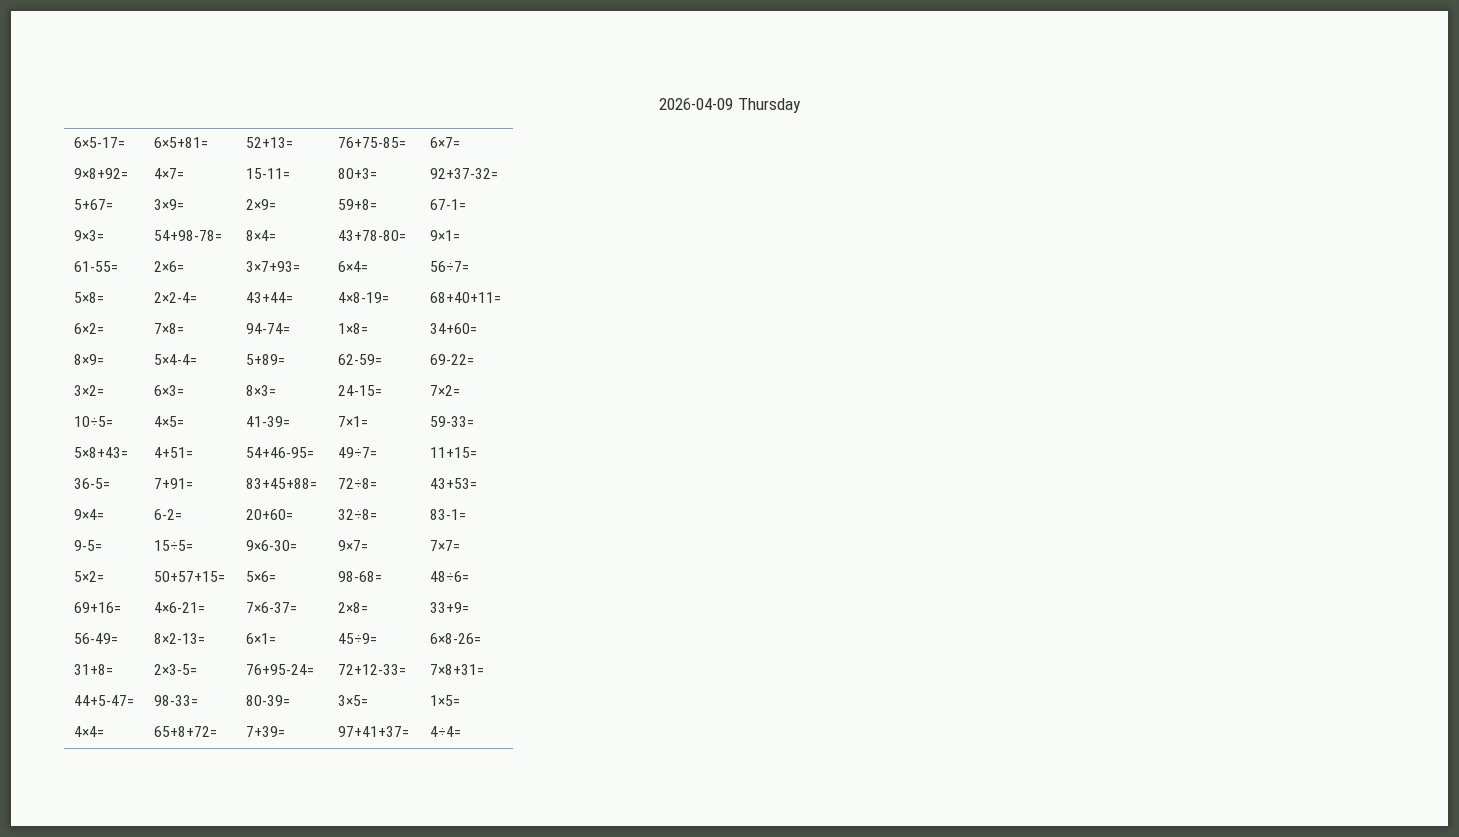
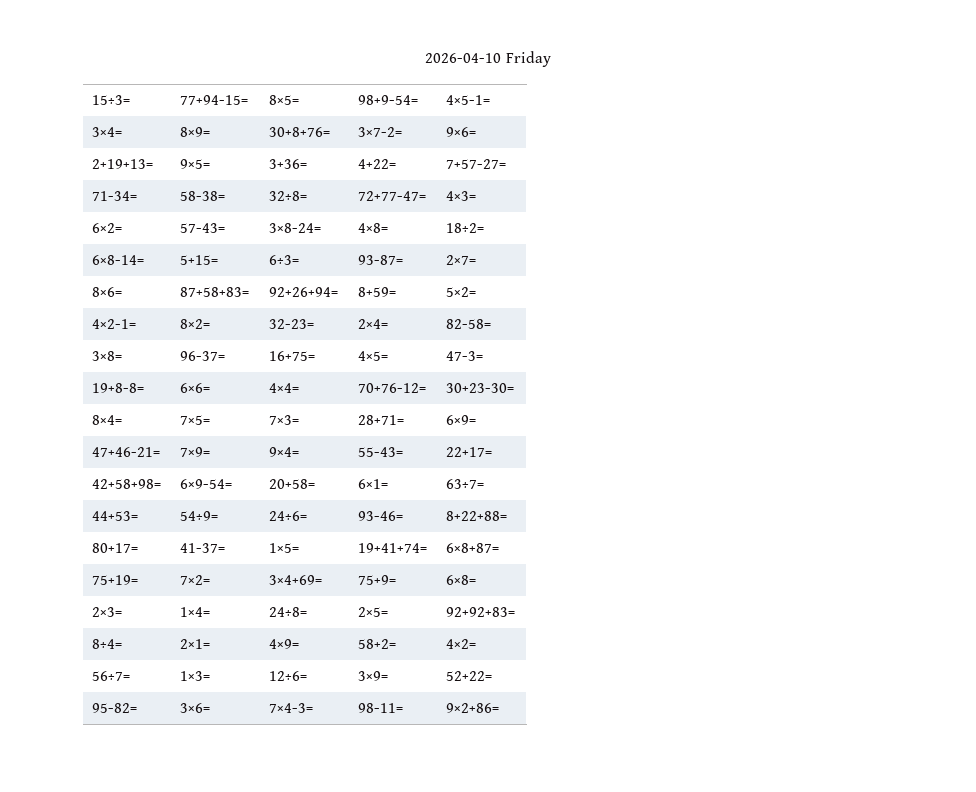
- 2026-04-09 Thursday
- 6×5-17= | 6×5+81= | 52+13= | 76+75-85= | 6×7=
- 9×8+92= | 4×7= | 15-11= | 80+3= | 92+37-32=
- 5+67= | 3×9= | 2×9= | 59+8= | 67-1=
- 9×3= | 54+98-78= | 8×4= | 43+78-80= | 9×1=
- 61-55= | 2×6= | 3×7+93= | 6×4= | 56÷7=
- 5×8= | 2×2-4= | 43+44= | 4×8-19= | 68+40+11=
- 6×2= | 7×8= | 94-74= | 1×8= | 34+60=
- 8×9= | 5×4-4= | 5+89= | 62-59= | 69-22=
- 3×2= | 6×3= | 8×3= | 24-15= | 7×2=
- 10÷5= | 4×5= | 41-39= | 7×1= | 59-33=
- 5×8+43= | 4+51= | 54+46-95= | 49÷7= | 11+15=
- 36-5= | 7+91= | 83+45+88= | 72÷8= | 43+53=
- 9×4= | 6-2= | 20+60= | 32÷8= | 83-1=
- 9-5= | 15÷5= | 9×6-30= | 9×7= | 7×7=
- 5×2= | 50+57+15= | 5×6= | 98-68= | 48÷6=
- 69+16= | 4×6-21= | 7×6-37= | 2×8= | 33+9=
- 56-49= | 8×2-13= | 6×1= | 45÷9= | 6×8-26=
- 31+8= | 2×3-5= | 76+95-24= | 72+12-33= | 7×8+31=
- 44+5-47= | 98-33= | 80-39= | 3×5= | 1×5=
- 4×4= | 65+8+72= | 7+39= | 97+41+37= | 4÷4=
+ 2026-04-10 Friday
+ 15÷3= | 77+94-15= | 8×5= | 98+9-54= | 4×5-1=
+ 3×4= | 8×9= | 30+8+76= | 3×7-2= | 9×6=
+ 2+19+13= | 9×5= | 3+36= | 4+22= | 7+57-27=
+ 71-34= | 58-38= | 32÷8= | 72+77-47= | 4×3=
+ 6×2= | 57-43= | 3×8-24= | 4×8= | 18÷2=
+ 6×8-14= | 5+15= | 6÷3= | 93-87= | 2×7=
+ 8×6= | 87+58+83= | 92+26+94= | 8+59= | 5×2=
+ 4×2-1= | 8×2= | 32-23= | 2×4= | 82-58=
+ 3×8= | 96-37= | 16+75= | 4×5= | 47-3=
+ 19+8-8= | 6×6= | 4×4= | 70+76-12= | 30+23-30=
+ 8×4= | 7×5= | 7×3= | 28+71= | 6×9=
+ 47+46-21= | 7×9= | 9×4= | 55-43= | 22+17=
+ 42+58+98= | 6×9-54= | 20+58= | 6×1= | 63÷7=
+ 44+53= | 54÷9= | 24÷6= | 93-46= | 8+22+88=
+ 80+17= | 41-37= | 1×5= | 19+41+74= | 6×8+87=
+ 75+19= | 7×2= | 3×4+69= | 75+9= | 6×8=
+ 2×3= | 1×4= | 24÷8= | 2×5= | 92+92+83=
+ 8÷4= | 2×1= | 4×9= | 58+2= | 4×2=
+ 56÷7= | 1×3= | 12÷6= | 3×9= | 52+22=
+ 95-82= | 3×6= | 7×4-3= | 98-11= | 9×2+86=

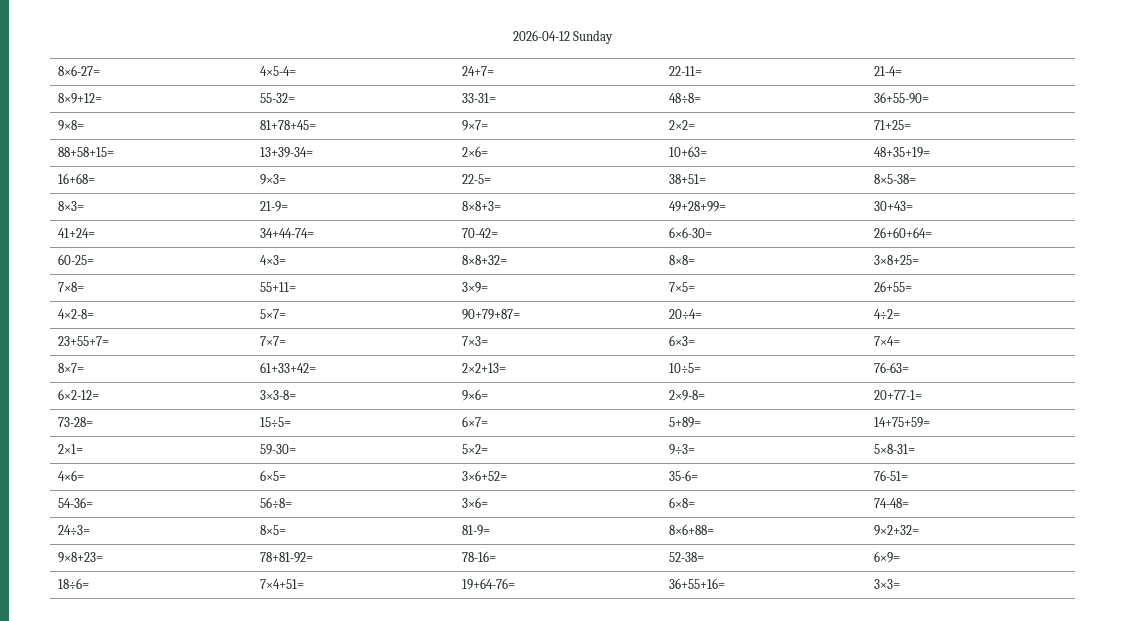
- 2026-04-10 Friday
- 15÷3= | 77+94-15= | 8×5= | 98+9-54= | 4×5-1=
- 3×4= | 8×9= | 30+8+76= | 3×7-2= | 9×6=
- 2+19+13= | 9×5= | 3+36= | 4+22= | 7+57-27=
- 71-34= | 58-38= | 32÷8= | 72+77-47= | 4×3=
- 6×2= | 57-43= | 3×8-24= | 4×8= | 18÷2=
- 6×8-14= | 5+15= | 6÷3= | 93-87= | 2×7=
- 8×6= | 87+58+83= | 92+26+94= | 8+59= | 5×2=
- 4×2-1= | 8×2= | 32-23= | 2×4= | 82-58=
- 3×8= | 96-37= | 16+75= | 4×5= | 47-3=
- 19+8-8= | 6×6= | 4×4= | 70+76-12= | 30+23-30=
- 8×4= | 7×5= | 7×3= | 28+71= | 6×9=
- 47+46-21= | 7×9= | 9×4= | 55-43= | 22+17=
- 42+58+98= | 6×9-54= | 20+58= | 6×1= | 63÷7=
- 44+53= | 54÷9= | 24÷6= | 93-46= | 8+22+88=
- 80+17= | 41-37= | 1×5= | 19+41+74= | 6×8+87=
- 75+19= | 7×2= | 3×4+69= | 75+9= | 6×8=
- 2×3= | 1×4= | 24÷8= | 2×5= | 92+92+83=
- 8÷4= | 2×1= | 4×9= | 58+2= | 4×2=
- 56÷7= | 1×3= | 12÷6= | 3×9= | 52+22=
- 95-82= | 3×6= | 7×4-3= | 98-11= | 9×2+86=
+ 2026-04-12 Sunday
+ 8×6-27= | 4×5-4= | 24+7= | 22-11= | 21-4=
+ 8×9+12= | 55-32= | 33-31= | 48÷8= | 36+55-90=
+ 9×8= | 81+78+45= | 9×7= | 2×2= | 71+25=
+ 88+58+15= | 13+39-34= | 2×6= | 10+63= | 48+35+19=
+ 16+68= | 9×3= | 22-5= | 38+51= | 8×5-38=
+ 8×3= | 21-9= | 8×8+3= | 49+28+99= | 30+43=
+ 41+24= | 34+44-74= | 70-42= | 6×6-30= | 26+60+64=
+ 60-25= | 4×3= | 8×8+32= | 8×8= | 3×8+25=
+ 7×8= | 55+11= | 3×9= | 7×5= | 26+55=
+ 4×2-8= | 5×7= | 90+79+87= | 20÷4= | 4÷2=
+ 23+55+7= | 7×7= | 7×3= | 6×3= | 7×4=
+ 8×7= | 61+33+42= | 2×2+13= | 10÷5= | 76-63=
+ 6×2-12= | 3×3-8= | 9×6= | 2×9-8= | 20+77-1=
+ 73-28= | 15÷5= | 6×7= | 5+89= | 14+75+59=
+ 2×1= | 59-30= | 5×2= | 9÷3= | 5×8-31=
+ 4×6= | 6×5= | 3×6+52= | 35-6= | 76-51=
+ 54-36= | 56÷8= | 3×6= | 6×8= | 74-48=
+ 24÷3= | 8×5= | 81-9= | 8×6+88= | 9×2+32=
+ 9×8+23= | 78+81-92= | 78-16= | 52-38= | 6×9=
+ 18÷6= | 7×4+51= | 19+64-76= | 36+55+16= | 3×3=

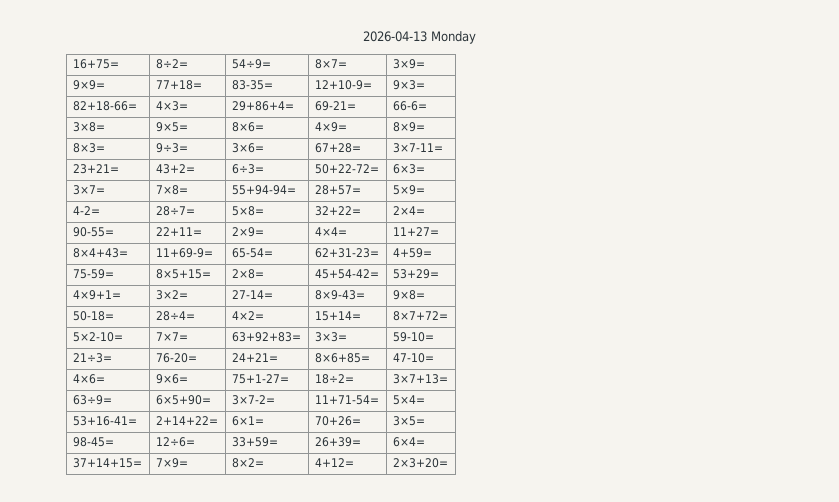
- 2026-04-12 Sunday
- 8×6-27= | 4×5-4= | 24+7= | 22-11= | 21-4=
- 8×9+12= | 55-32= | 33-31= | 48÷8= | 36+55-90=
- 9×8= | 81+78+45= | 9×7= | 2×2= | 71+25=
- 88+58+15= | 13+39-34= | 2×6= | 10+63= | 48+35+19=
- 16+68= | 9×3= | 22-5= | 38+51= | 8×5-38=
- 8×3= | 21-9= | 8×8+3= | 49+28+99= | 30+43=
- 41+24= | 34+44-74= | 70-42= | 6×6-30= | 26+60+64=
- 60-25= | 4×3= | 8×8+32= | 8×8= | 3×8+25=
- 7×8= | 55+11= | 3×9= | 7×5= | 26+55=
- 4×2-8= | 5×7= | 90+79+87= | 20÷4= | 4÷2=
- 23+55+7= | 7×7= | 7×3= | 6×3= | 7×4=
- 8×7= | 61+33+42= | 2×2+13= | 10÷5= | 76-63=
- 6×2-12= | 3×3-8= | 9×6= | 2×9-8= | 20+77-1=
- 73-28= | 15÷5= | 6×7= | 5+89= | 14+75+59=
- 2×1= | 59-30= | 5×2= | 9÷3= | 5×8-31=
- 4×6= | 6×5= | 3×6+52= | 35-6= | 76-51=
- 54-36= | 56÷8= | 3×6= | 6×8= | 74-48=
- 24÷3= | 8×5= | 81-9= | 8×6+88= | 9×2+32=
- 9×8+23= | 78+81-92= | 78-16= | 52-38= | 6×9=
- 18÷6= | 7×4+51= | 19+64-76= | 36+55+16= | 3×3=
+ 2026-04-13 Monday
+ 16+75= | 8÷2= | 54÷9= | 8×7= | 3×9=
+ 9×9= | 77+18= | 83-35= | 12+10-9= | 9×3=
+ 82+18-66= | 4×3= | 29+86+4= | 69-21= | 66-6=
+ 3×8= | 9×5= | 8×6= | 4×9= | 8×9=
+ 8×3= | 9÷3= | 3×6= | 67+28= | 3×7-11=
+ 23+21= | 43+2= | 6÷3= | 50+22-72= | 6×3=
+ 3×7= | 7×8= | 55+94-94= | 28+57= | 5×9=
+ 4-2= | 28÷7= | 5×8= | 32+22= | 2×4=
+ 90-55= | 22+11= | 2×9= | 4×4= | 11+27=
+ 8×4+43= | 11+69-9= | 65-54= | 62+31-23= | 4+59=
+ 75-59= | 8×5+15= | 2×8= | 45+54-42= | 53+29=
+ 4×9+1= | 3×2= | 27-14= | 8×9-43= | 9×8=
+ 50-18= | 28÷4= | 4×2= | 15+14= | 8×7+72=
+ 5×2-10= | 7×7= | 63+92+83= | 3×3= | 59-10=
+ 21÷3= | 76-20= | 24+21= | 8×6+85= | 47-10=
+ 4×6= | 9×6= | 75+1-27= | 18÷2= | 3×7+13=
+ 63÷9= | 6×5+90= | 3×7-2= | 11+71-54= | 5×4=
+ 53+16-41= | 2+14+22= | 6×1= | 70+26= | 3×5=
+ 98-45= | 12÷6= | 33+59= | 26+39= | 6×4=
+ 37+14+15= | 7×9= | 8×2= | 4+12= | 2×3+20=

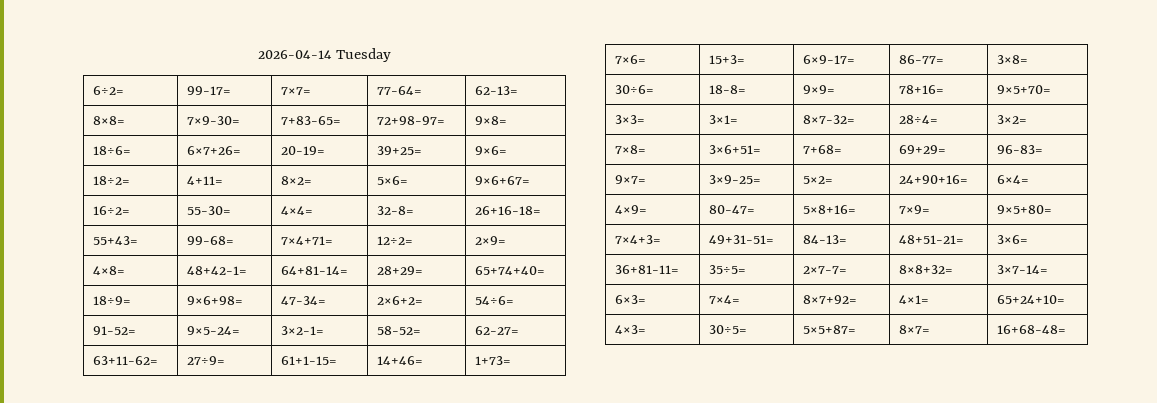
- 2026-04-13 Monday
- 16+75= | 8÷2= | 54÷9= | 8×7= | 3×9=
- 9×9= | 77+18= | 83-35= | 12+10-9= | 9×3=
- 82+18-66= | 4×3= | 29+86+4= | 69-21= | 66-6=
- 3×8= | 9×5= | 8×6= | 4×9= | 8×9=
- 8×3= | 9÷3= | 3×6= | 67+28= | 3×7-11=
- 23+21= | 43+2= | 6÷3= | 50+22-72= | 6×3=
- 3×7= | 7×8= | 55+94-94= | 28+57= | 5×9=
- 4-2= | 28÷7= | 5×8= | 32+22= | 2×4=
- 90-55= | 22+11= | 2×9= | 4×4= | 11+27=
- 8×4+43= | 11+69-9= | 65-54= | 62+31-23= | 4+59=
- 75-59= | 8×5+15= | 2×8= | 45+54-42= | 53+29=
- 4×9+1= | 3×2= | 27-14= | 8×9-43= | 9×8=
- 50-18= | 28÷4= | 4×2= | 15+14= | 8×7+72=
- 5×2-10= | 7×7= | 63+92+83= | 3×3= | 59-10=
- 21÷3= | 76-20= | 24+21= | 8×6+85= | 47-10=
- 4×6= | 9×6= | 75+1-27= | 18÷2= | 3×7+13=
- 63÷9= | 6×5+90= | 3×7-2= | 11+71-54= | 5×4=
- 53+16-41= | 2+14+22= | 6×1= | 70+26= | 3×5=
- 98-45= | 12÷6= | 33+59= | 26+39= | 6×4=
- 37+14+15= | 7×9= | 8×2= | 4+12= | 2×3+20=
+ 2026-04-14 Tuesday
+ 6÷2= | 99-17= | 7×7= | 77-64= | 62-13=
+ 8×8= | 7×9-30= | 7+83-65= | 72+98-97= | 9×8=
+ 18÷6= | 6×7+26= | 20-19= | 39+25= | 9×6=
+ 18÷2= | 4+11= | 8×2= | 5×6= | 9×6+67=
+ 16÷2= | 55-30= | 4×4= | 32-8= | 26+16-18=
+ 55+43= | 99-68= | 7×4+71= | 12÷2= | 2×9=
+ 4×8= | 48+42-1= | 64+81-14= | 28+29= | 65+74+40=
+ 18÷9= | 9×6+98= | 47-34= | 2×6+2= | 54÷6=
+ 91-52= | 9×5-24= | 3×2-1= | 58-52= | 62-27=
+ 63+11-62= | 27÷9= | 61+1-15= | 14+46= | 1+73=
+ 7×6= | 15+3= | 6×9-17= | 86-77= | 3×8=
+ 30÷6= | 18-8= | 9×9= | 78+16= | 9×5+70=
+ 3×3= | 3×1= | 8×7-32= | 28÷4= | 3×2=
+ 7×8= | 3×6+51= | 7+68= | 69+29= | 96-83=
+ 9×7= | 3×9-25= | 5×2= | 24+90+16= | 6×4=
+ 4×9= | 80-47= | 5×8+16= | 7×9= | 9×5+80=
+ 7×4+3= | 49+31-51= | 84-13= | 48+51-21= | 3×6=
+ 36+81-11= | 35÷5= | 2×7-7= | 8×8+32= | 3×7-14=
+ 6×3= | 7×4= | 8×7+92= | 4×1= | 65+24+10=
+ 4×3= | 30÷5= | 5×5+87= | 8×7= | 16+68-48=

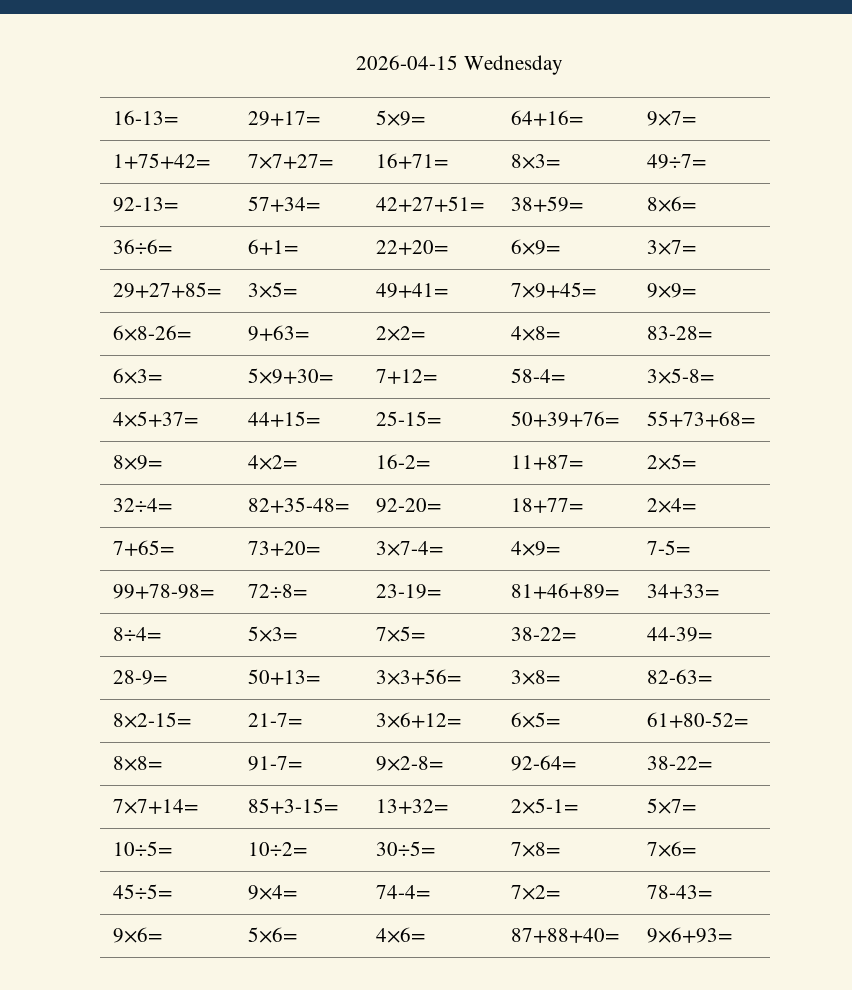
- 2026-04-14 Tuesday
- 6÷2= | 99-17= | 7×7= | 77-64= | 62-13=
- 8×8= | 7×9-30= | 7+83-65= | 72+98-97= | 9×8=
- 18÷6= | 6×7+26= | 20-19= | 39+25= | 9×6=
- 18÷2= | 4+11= | 8×2= | 5×6= | 9×6+67=
- 16÷2= | 55-30= | 4×4= | 32-8= | 26+16-18=
- 55+43= | 99-68= | 7×4+71= | 12÷2= | 2×9=
- 4×8= | 48+42-1= | 64+81-14= | 28+29= | 65+74+40=
- 18÷9= | 9×6+98= | 47-34= | 2×6+2= | 54÷6=
- 91-52= | 9×5-24= | 3×2-1= | 58-52= | 62-27=
- 63+11-62= | 27÷9= | 61+1-15= | 14+46= | 1+73=
- 7×6= | 15+3= | 6×9-17= | 86-77= | 3×8=
- 30÷6= | 18-8= | 9×9= | 78+16= | 9×5+70=
- 3×3= | 3×1= | 8×7-32= | 28÷4= | 3×2=
- 7×8= | 3×6+51= | 7+68= | 69+29= | 96-83=
- 9×7= | 3×9-25= | 5×2= | 24+90+16= | 6×4=
- 4×9= | 80-47= | 5×8+16= | 7×9= | 9×5+80=
- 7×4+3= | 49+31-51= | 84-13= | 48+51-21= | 3×6=
- 36+81-11= | 35÷5= | 2×7-7= | 8×8+32= | 3×7-14=
- 6×3= | 7×4= | 8×7+92= | 4×1= | 65+24+10=
- 4×3= | 30÷5= | 5×5+87= | 8×7= | 16+68-48=
+ 2026-04-15 Wednesday
+ 16-13= | 29+17= | 5×9= | 64+16= | 9×7=
+ 1+75+42= | 7×7+27= | 16+71= | 8×3= | 49÷7=
+ 92-13= | 57+34= | 42+27+51= | 38+59= | 8×6=
+ 36÷6= | 6+1= | 22+20= | 6×9= | 3×7=
+ 29+27+85= | 3×5= | 49+41= | 7×9+45= | 9×9=
+ 6×8-26= | 9+63= | 2×2= | 4×8= | 83-28=
+ 6×3= | 5×9+30= | 7+12= | 58-4= | 3×5-8=
+ 4×5+37= | 44+15= | 25-15= | 50+39+76= | 55+73+68=
+ 8×9= | 4×2= | 16-2= | 11+87= | 2×5=
+ 32÷4= | 82+35-48= | 92-20= | 18+77= | 2×4=
+ 7+65= | 73+20= | 3×7-4= | 4×9= | 7-5=
+ 99+78-98= | 72÷8= | 23-19= | 81+46+89= | 34+33=
+ 8÷4= | 5×3= | 7×5= | 38-22= | 44-39=
+ 28-9= | 50+13= | 3×3+56= | 3×8= | 82-63=
+ 8×2-15= | 21-7= | 3×6+12= | 6×5= | 61+80-52=
+ 8×8= | 91-7= | 9×2-8= | 92-64= | 38-22=
+ 7×7+14= | 85+3-15= | 13+32= | 2×5-1= | 5×7=
+ 10÷5= | 10÷2= | 30÷5= | 7×8= | 7×6=
+ 45÷5= | 9×4= | 74-4= | 7×2= | 78-43=
+ 9×6= | 5×6= | 4×6= | 87+88+40= | 9×6+93=

